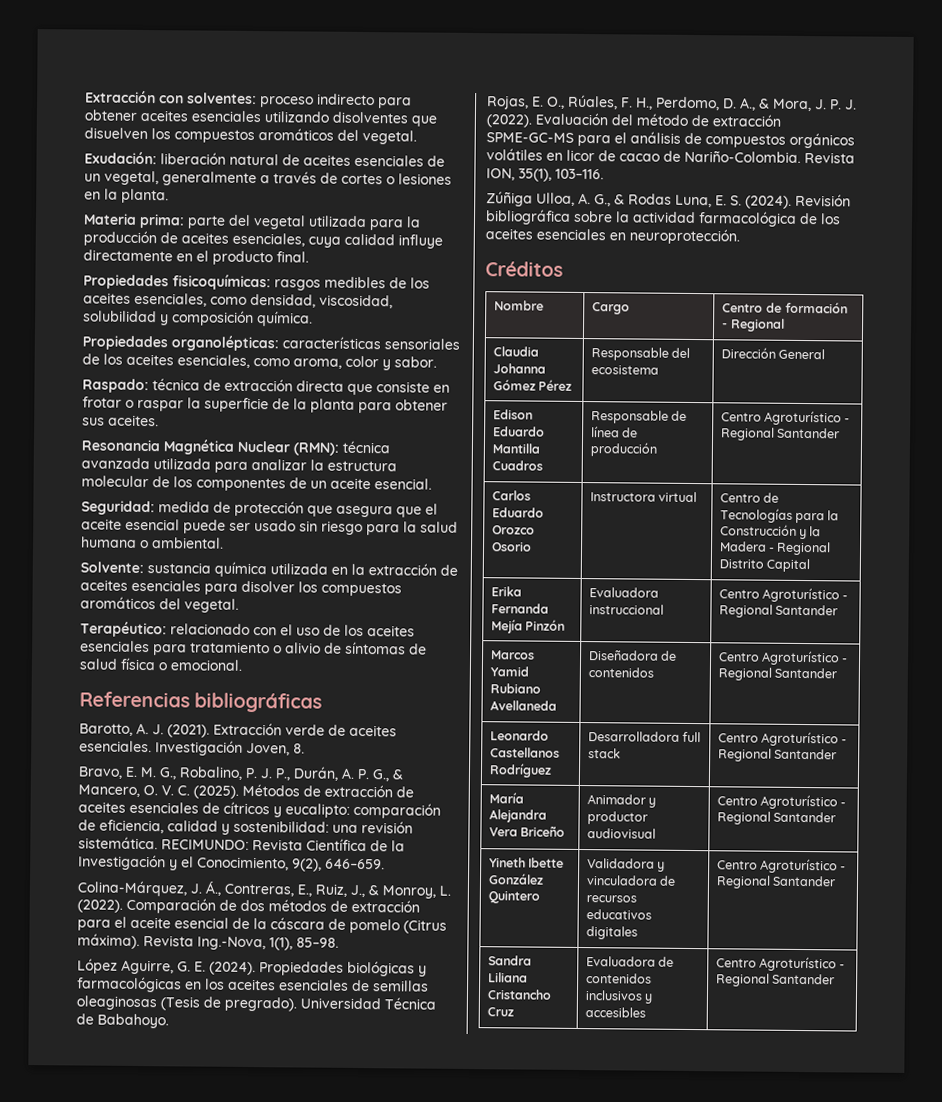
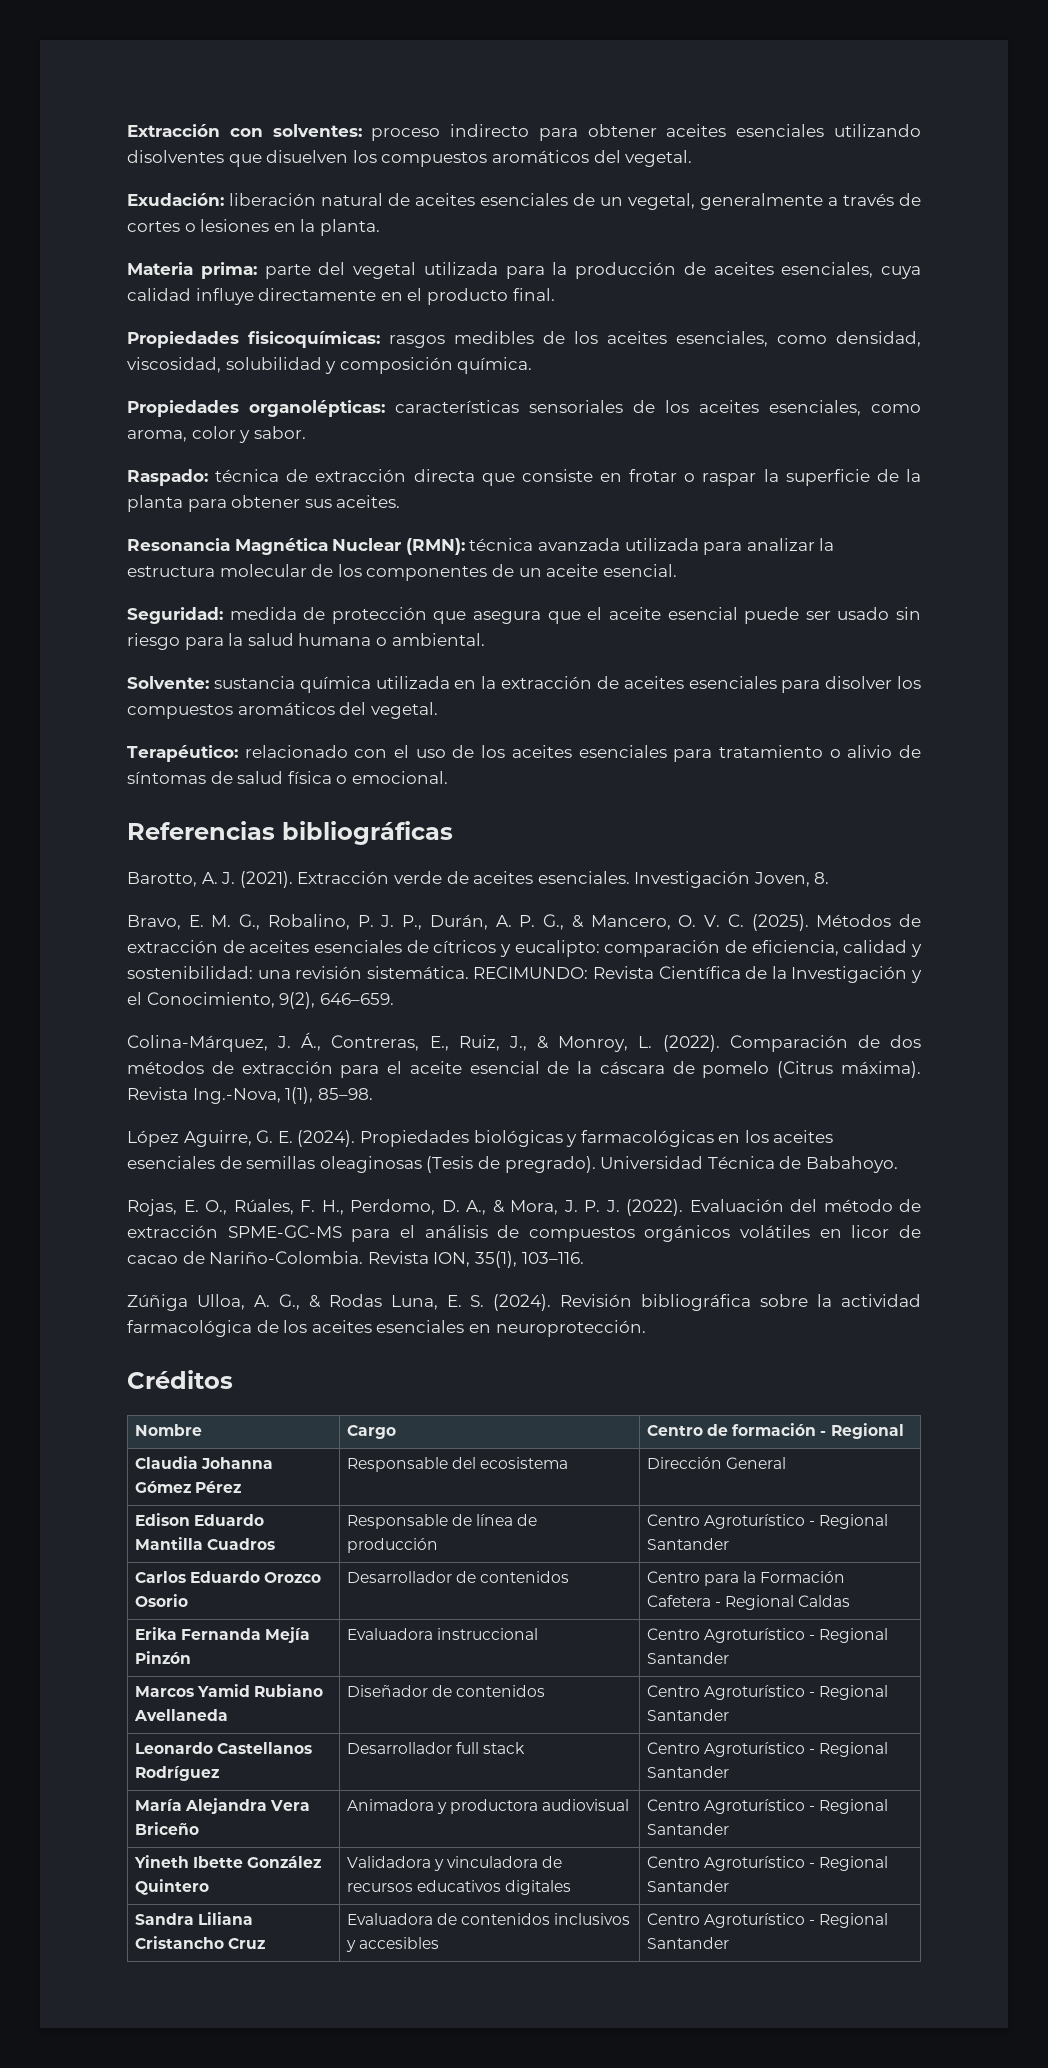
- Carlos Eduardo Orozco Osorio | Instructora virtual | Centro de Tecnologías para la Construcción y la Madera - Regional Distrito Capital
+ Carlos Eduardo Orozco Osorio | Desarrollador de contenidos | Centro para la Formación Cafetera - Regional Caldas
- Marcos Yamid Rubiano Avellaneda | Diseñadora de contenidos | Centro Agroturístico - Regional Santander
+ Marcos Yamid Rubiano Avellaneda | Diseñador de contenidos | Centro Agroturístico - Regional Santander
- Leonardo Castellanos Rodríguez | Desarrolladora full stack | Centro Agroturístico - Regional Santander
+ Leonardo Castellanos Rodríguez | Desarrollador full stack | Centro Agroturístico - Regional Santander
- María Alejandra Vera Briceño | Animador y productor audiovisual | Centro Agroturístico - Regional Santander
+ María Alejandra Vera Briceño | Animadora y productora audiovisual | Centro Agroturístico - Regional Santander

